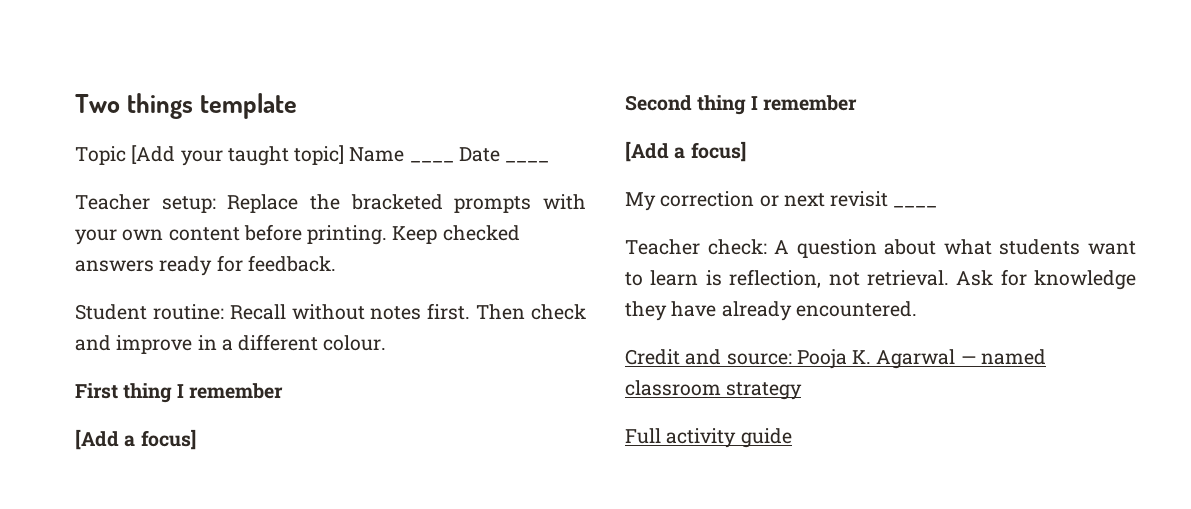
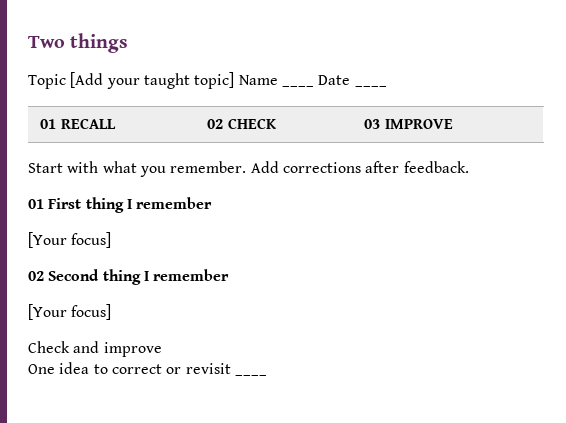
- Two things template
+ Two things
- Teacher setup: Replace the bracketed prompts with your own content before printing. Keep checked answers ready for feedback.
- Student routine: Recall without notes first. Then check and improve in a different colour.
- First thing I remember
- [Add a focus]
- Second thing I remember
- [Add a focus]
- My correction or next revisit ____
- Teacher check: A question about what students want to learn is reflection, not retrieval. Ask for knowledge they have already encountered.
- Credit and source: Pooja K. Agarwal — named classroom strategy
- Full activity guide
+ 01 RECALL | 02 CHECK | 03 IMPROVE
+ Start with what you remember. Add corrections after feedback.
+ 01 First thing I remember
+ [Your focus]
+ 02 Second thing I remember
+ [Your focus]
+ Check and improve
+ One idea to correct or revisit ____

